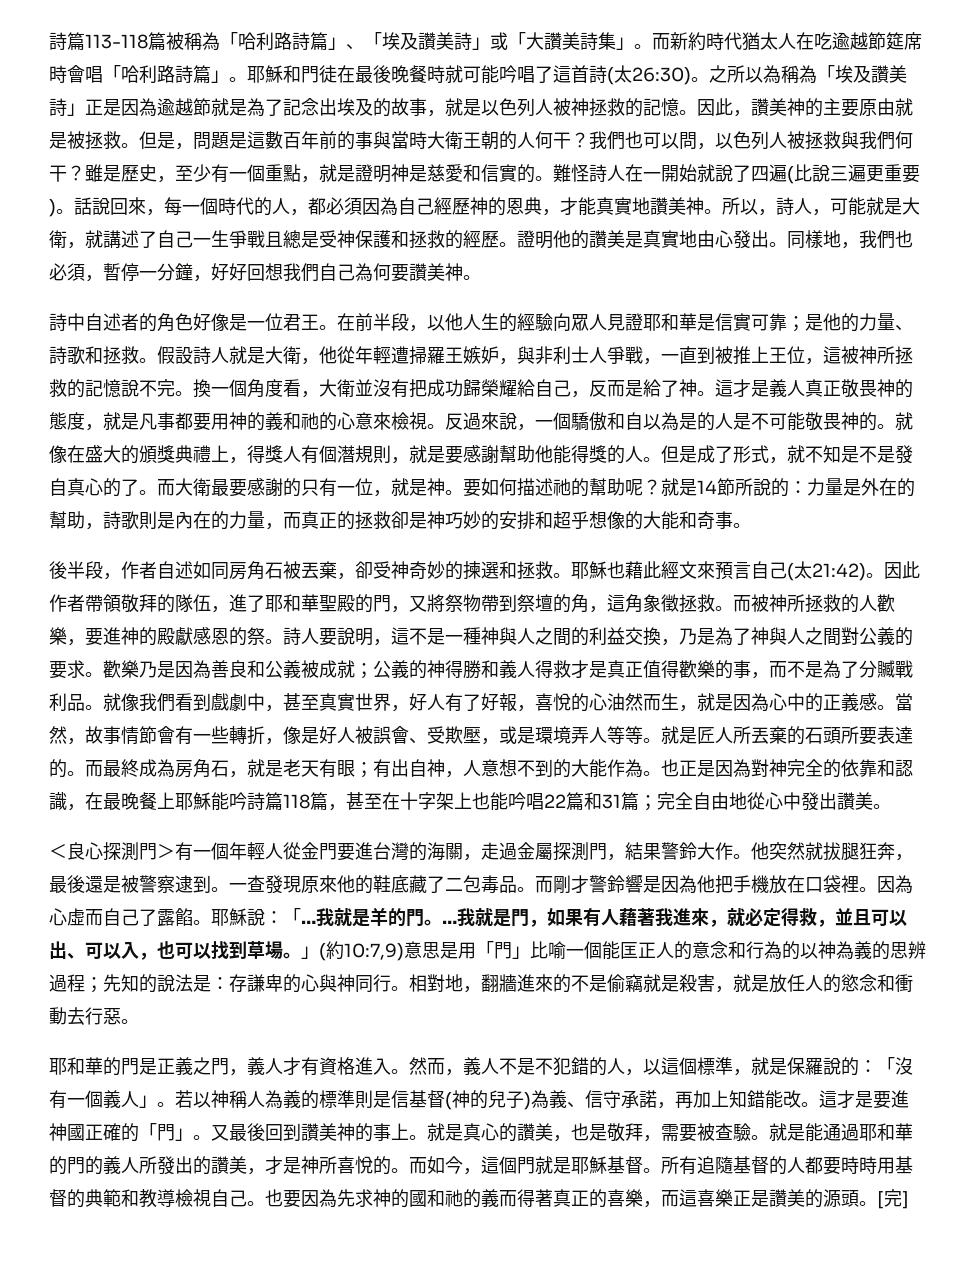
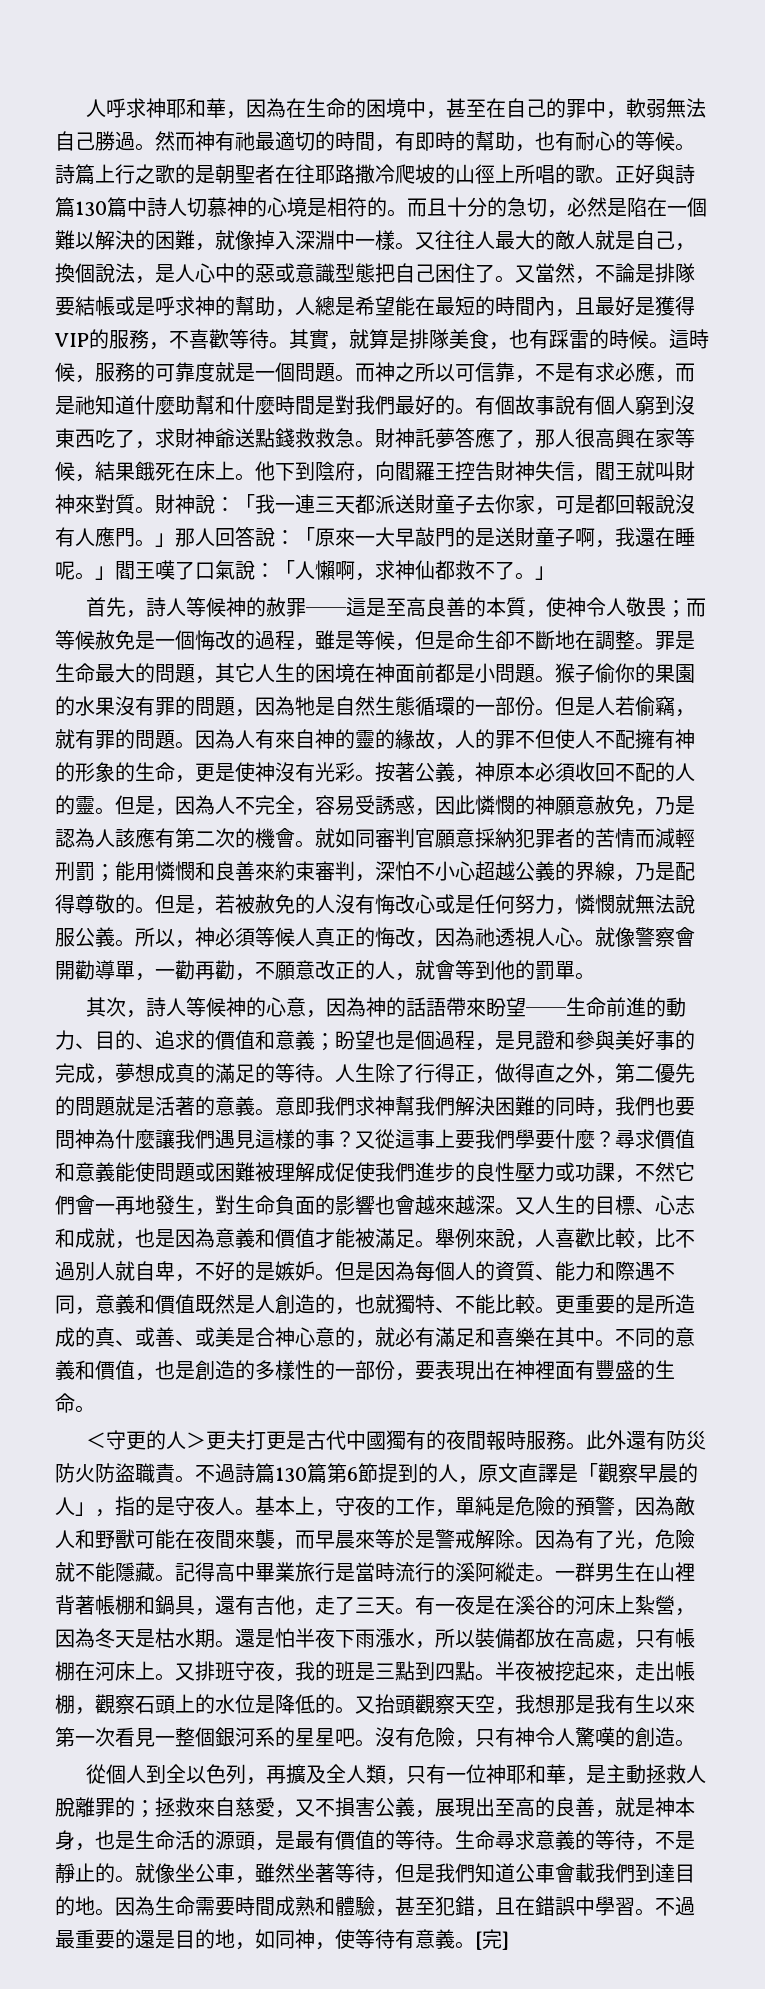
- 詩篇113-118篇被稱為「哈利路詩篇」、「埃及讚美詩」或「大讚美詩集」。而新約時代猶太人在吃逾越節筵席時會唱「哈利路詩篇」。耶穌和門徒在最後晚餐時就可能吟唱了這首詩(太26:30)。之所以為稱為「埃及讚美詩」正是因為逾越節就是為了記念出埃及的故事，就是以色列人被神拯救的記憶。因此，讚美神的主要原由就是被拯救。但是，問題是這數百年前的事與當時大衛王朝的人何干？我們也可以問，以色列人被拯救與我們何干？雖是歷史，至少有一個重點，就是證明神是慈愛和信實的。難怪詩人在一開始就說了四遍(比說三遍更重要)。話說回來，每一個時代的人，都必須因為自己經歷神的恩典，才能真實地讚美神。所以，詩人，可能就是大衛，就講述了自己一生爭戰且總是受神保護和拯救的經歷。證明他的讚美是真實地由心發出。同樣地，我們也必須，暫停一分鐘，好好回想我們自己為何要讚美神。
- 詩中自述者的角色好像是一位君王。在前半段，以他人生的經驗向眾人見證耶和華是信實可靠；是他的力量、詩歌和拯救。假設詩人就是大衛，他從年輕遭掃羅王嫉妒，與非利士人爭戰，一直到被推上王位，這被神所拯救的記憶說不完。換一個角度看，大衛並沒有把成功歸榮耀給自己，反而是給了神。這才是義人真正敬畏神的態度，就是凡事都要用神的義和祂的心意來檢視。反過來說，一個驕傲和自以為是的人是不可能敬畏神的。就像在盛大的頒獎典禮上，得獎人有個潛規則，就是要感謝幫助他能得獎的人。但是成了形式，就不知是不是發自真心的了。而大衛最要感謝的只有一位，就是神。要如何描述祂的幫助呢？就是14節所說的：力量是外在的幫助，詩歌則是內在的力量，而真正的拯救卻是神巧妙的安排和超乎想像的大能和奇事。
- 後半段，作者自述如同房角石被丟棄，卻受神奇妙的揀選和拯救。耶穌也藉此經文來預言自己(太21:42)。因此作者帶領敬拜的隊伍，進了耶和華聖殿的門，又將祭物帶到祭壇的角，這角象徵拯救。而被神所拯救的人歡樂，要進神的殿獻感恩的祭。詩人要說明，這不是一種神與人之間的利益交換，乃是為了神與人之間對公義的要求。歡樂乃是因為善良和公義被成就；公義的神得勝和義人得救才是真正值得歡樂的事，而不是為了分贓戰利品。就像我們看到戲劇中，甚至真實世界，好人有了好報，喜悅的心油然而生，就是因為心中的正義感。當然，故事情節會有一些轉折，像是好人被誤會、受欺壓，或是環境弄人等等。就是匠人所丟棄的石頭所要表達的。而最終成為房角石，就是老天有眼；有出自神，人意想不到的大能作為。也正是因為對神完全的依靠和認識，在最晚餐上耶穌能吟詩篇118篇，甚至在十字架上也能吟唱22篇和31篇；完全自由地從心中發出讚美。
- ＜良心探測門＞有一個年輕人從金門要進台灣的海關，走過金屬探測門，結果警鈴大作。他突然就拔腿狂奔，最後還是被警察逮到。一查發現原來他的鞋底藏了二包毒品。而剛才警鈴響是因為他把手機放在口袋裡。因為心虛而自己了露餡。耶穌說：「…我就是羊的門。…我就是門，如果有人藉著我進來，就必定得救，並且可以出、可以入，也可以找到草場。」(約10:7,9)意思是用「門」比喻一個能匡正人的意念和行為的以神為義的思辨過程；先知的說法是：存謙卑的心與神同行。相對地，翻牆進來的不是偷竊就是殺害，就是放任人的慾念和衝動去行惡。
- 耶和華的門是正義之門，義人才有資格進入。然而，義人不是不犯錯的人，以這個標準，就是保羅說的：「沒有一個義人」。若以神稱人為義的標準則是信基督(神的兒子)為義、信守承諾，再加上知錯能改。這才是要進神國正確的「門」。又最後回到讚美神的事上。就是真心的讚美，也是敬拜，需要被查驗。就是能通過耶和華的門的義人所發出的讚美，才是神所喜悅的。而如今，這個門就是耶穌基督。所有追隨基督的人都要時時用基督的典範和教導檢視自己。也要因為先求神的國和祂的義而得著真正的喜樂，而這喜樂正是讚美的源頭。
+ 人呼求神耶和華，因為在生命的困境中，甚至在自己的罪中，軟弱無法自己勝過。然而神有祂最適切的時間，有即時的幫助，也有耐心的等候。詩篇上行之歌的是朝聖者在往耶路撒冷爬坡的山徑上所唱的歌。正好與詩篇130篇中詩人切慕神的心境是相符的。而且十分的急切，必然是陷在一個難以解決的困難，就像掉入深淵中一樣。又往往人最大的敵人就是自己，換個說法，是人心中的惡或意識型態把自己困住了。又當然，不論是排隊要結帳或是呼求神的幫助，人總是希望能在最短的時間內，且最好是獲得VIP的服務，不喜歡等待。其實，就算是排隊美食，也有踩雷的時候。這時候，服務的可靠度就是一個問題。而神之所以可信靠，不是有求必應，而是祂知道什麼助幫和什麼時間是對我們最好的。有個故事說有個人窮到沒東西吃了，求財神爺送點錢救救急。財神託夢答應了，那人很高興在家等候，結果餓死在床上。他下到陰府，向閻羅王控告財神失信，閻王就叫財神來對質。財神說：「我一連三天都派送財童子去你家，可是都回報說沒有人應門。」那人回答說：「原來一大早敲門的是送財童子啊，我還在睡呢。」閻王嘆了口氣說：「人懶啊，求神仙都救不了。」
+ 首先，詩人等候神的赦罪──這是至高良善的本質，使神令人敬畏；而等候赦免是一個悔改的過程，雖是等候，但是命生卻不斷地在調整。罪是生命最大的問題，其它人生的困境在神面前都是小問題。猴子偷你的果園的水果沒有罪的問題，因為牠是自然生態循環的一部份。但是人若偷竊，就有罪的問題。因為人有來自神的靈的緣故，人的罪不但使人不配擁有神的形象的生命，更是使神沒有光彩。按著公義，神原本必須收回不配的人的靈。但是，因為人不完全，容易受誘惑，因此憐憫的神願意赦免，乃是認為人該應有第二次的機會。就如同審判官願意採納犯罪者的苦情而減輕刑罰；能用憐憫和良善來約束審判，深怕不小心超越公義的界線，乃是配得尊敬的。但是，若被赦免的人沒有悔改心或是任何努力，憐憫就無法說服公義。所以，神必須等候人真正的悔改，因為祂透視人心。就像警察會開勸導單，一勸再勸，不願意改正的人，就會等到他的罰單。
+ 其次，詩人等候神的心意，因為神的話語帶來盼望──生命前進的動力、目的、追求的價值和意義；盼望也是個過程，是見證和參與美好事的完成，夢想成真的滿足的等待。人生除了行得正，做得直之外，第二優先的問題就是活著的意義。意即我們求神幫我們解決困難的同時，我們也要問神為什麼讓我們遇見這樣的事？又從這事上要我們學要什麼？尋求價值和意義能使問題或困難被理解成促使我們進步的良性壓力或功課，不然它們會一再地發生，對生命負面的影響也會越來越深。又人生的目標、心志和成就，也是因為意義和價值才能被滿足。舉例來說，人喜歡比較，比不過別人就自卑，不好的是嫉妒。但是因為每個人的資質、能力和際遇不同，意義和價值既然是人創造的，也就獨特、不能比較。更重要的是所造成的真、或善、或美是合神心意的，就必有滿足和喜樂在其中。不同的意義和價值，也是創造的多樣性的一部份，要表現出在神裡面有豐盛的生命。
+ ＜守更的人＞更夫打更是古代中國獨有的夜間報時服務。此外還有防災防火防盜職責。不過詩篇130篇第6節提到的人，原文直譯是「觀察早晨的人」，指的是守夜人。基本上，守夜的工作，單純是危險的預警，因為敵人和野獸可能在夜間來襲，而早晨來等於是警戒解除。因為有了光，危險就不能隱藏。記得高中畢業旅行是當時流行的溪阿縱走。一群男生在山裡背著帳棚和鍋具，還有吉他，走了三天。有一夜是在溪谷的河床上紮營，因為冬天是枯水期。還是怕半夜下雨漲水，所以裝備都放在高處，只有帳棚在河床上。又排班守夜，我的班是三點到四點。半夜被挖起來，走出帳棚，觀察石頭上的水位是降低的。又抬頭觀察天空，我想那是我有生以來第一次看見一整個銀河系的星星吧。沒有危險，只有神令人驚嘆的創造。
+ 從個人到全以色列，再擴及全人類，只有一位神耶和華，是主動拯救人脫離罪的；拯救來自慈愛，又不損害公義，展現出至高的良善，就是神本身，也是生命活的源頭，是最有價值的等待。生命尋求意義的等待，不是靜止的。就像坐公車，雖然坐著等待，但是我們知道公車會載我們到達目的地。因為生命需要時間成熟和體驗，甚至犯錯，且在錯誤中學習。不過最重要的還是目的地，如同神，使等待有意義。

